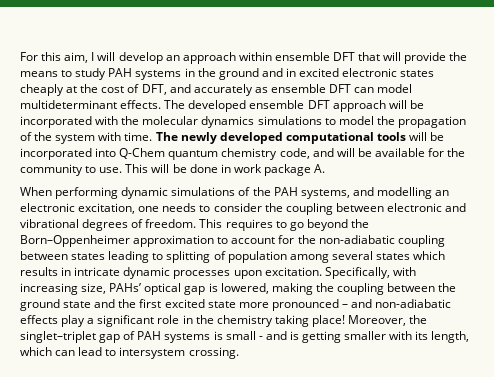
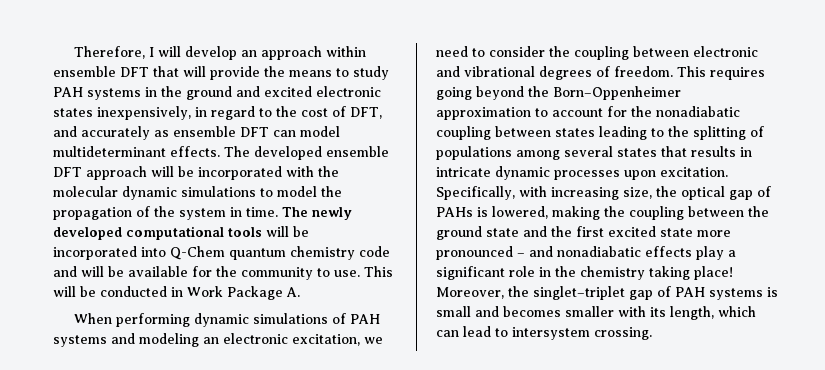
- For this aim, I will develop an approach within ensemble DFT that will provide the means to study PAH systems in the ground and in excited electronic states cheaply at the cost of DFT, and accurately as ensemble DFT can model multideterminant effects.
+ Therefore, I will develop an approach within ensemble DFT that will provide the means to study PAH systems in the ground and excited electronic states inexpensively, in regard to the cost of DFT, and accurately as ensemble DFT can model multideterminant effects.
- The developed ensemble DFT approach will be incorporated with the molecular dynamics simulations to model the propagation of the system with time.
+ The developed ensemble DFT approach will be incorporated with the molecular dynamic simulations to model the propagation of the system in time.
- The newly developed computational tools will be incorporated into Q-Chem quantum chemistry code, and will be available for the community to use.
+ The newly developed computational tools will be incorporated into Q-Chem quantum chemistry code and will be available for the community to use.
- This will be done in work package A.
+ This will be conducted in Work Package A.
- When performing dynamic simulations of the PAH systems, and modelling an electronic excitation, one needs to consider the coupling between electronic and vibrational degrees of freedom.
+ When performing dynamic simulations of PAH systems and modeling an electronic excitation, we need to consider the coupling between electronic and vibrational degrees of freedom.
- This requires to go beyond the Born–Oppenheimer approximation to account for the non-adiabatic coupling between states leading to splitting of population among several states which results in intricate dynamic processes upon excitation.
+ This requires going beyond the Born–Oppenheimer approximation to account for the nonadiabatic coupling between states leading to the splitting of populations among several states that results in intricate dynamic processes upon excitation.
- Specifically, with increasing size, PAHs’ optical gap is lowered, making the coupling between the ground state and the first excited state more pronounced – and non-adiabatic effects play a significant role in the chemistry taking place!
+ Specifically, with increasing size, the optical gap of PAHs is lowered, making the coupling between the ground state and the first excited state more pronounced – and nonadiabatic effects play a significant role in the chemistry taking place!
- Moreover, the singlet–triplet gap of PAH systems is small - and is getting smaller with its length, which can lead to intersystem crossing.
+ Moreover, the singlet–triplet gap of PAH systems is small and becomes smaller with its length, which can lead to intersystem crossing.

